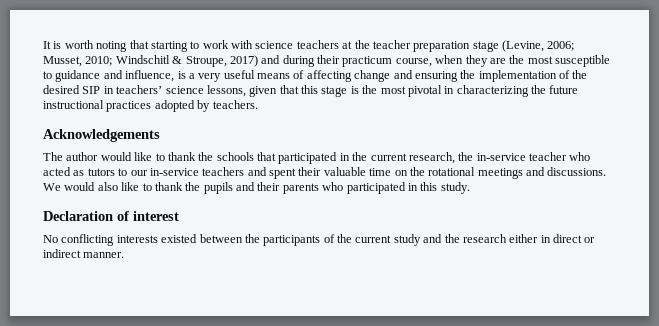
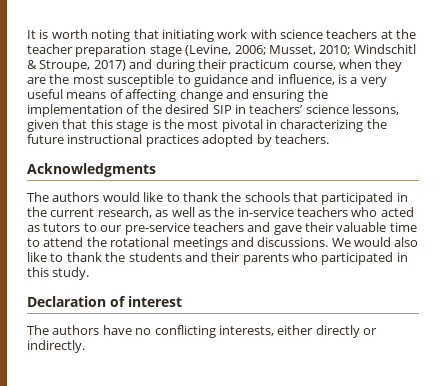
- It is worth noting that starting to work with science teachers at the teacher preparation stage (Levine, 2006;
+ It is worth noting that initiating work with science teachers at the teacher preparation stage (Levine, 2006;
- Acknowledgements
- The author would like to thank the schools that participated in the current research, the in-service teacher who acted as tutors to our in-service teachers and spent their valuable time on the rotational meetings and discussions.
+ Acknowledgments
+ The authors would like to thank the schools that participated in the current research, as well as the in-service teachers who acted as tutors to our pre-service teachers and gave their valuable time to attend the rotational meetings and discussions.
- We would also like to thank the pupils and their parents who participated in this study.
+ We would also like to thank the students and their parents who participated in this study.
- No conflicting interests existed between the participants of the current study and the research either in direct or indirect manner.
+ The authors have no conflicting interests, either directly or indirectly.

